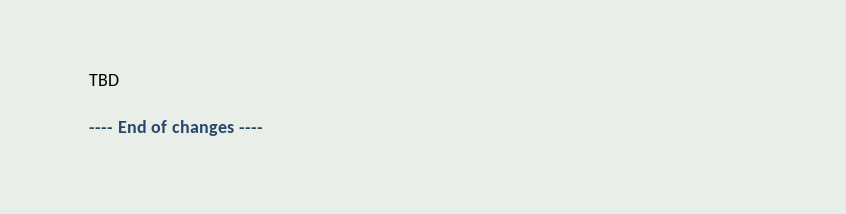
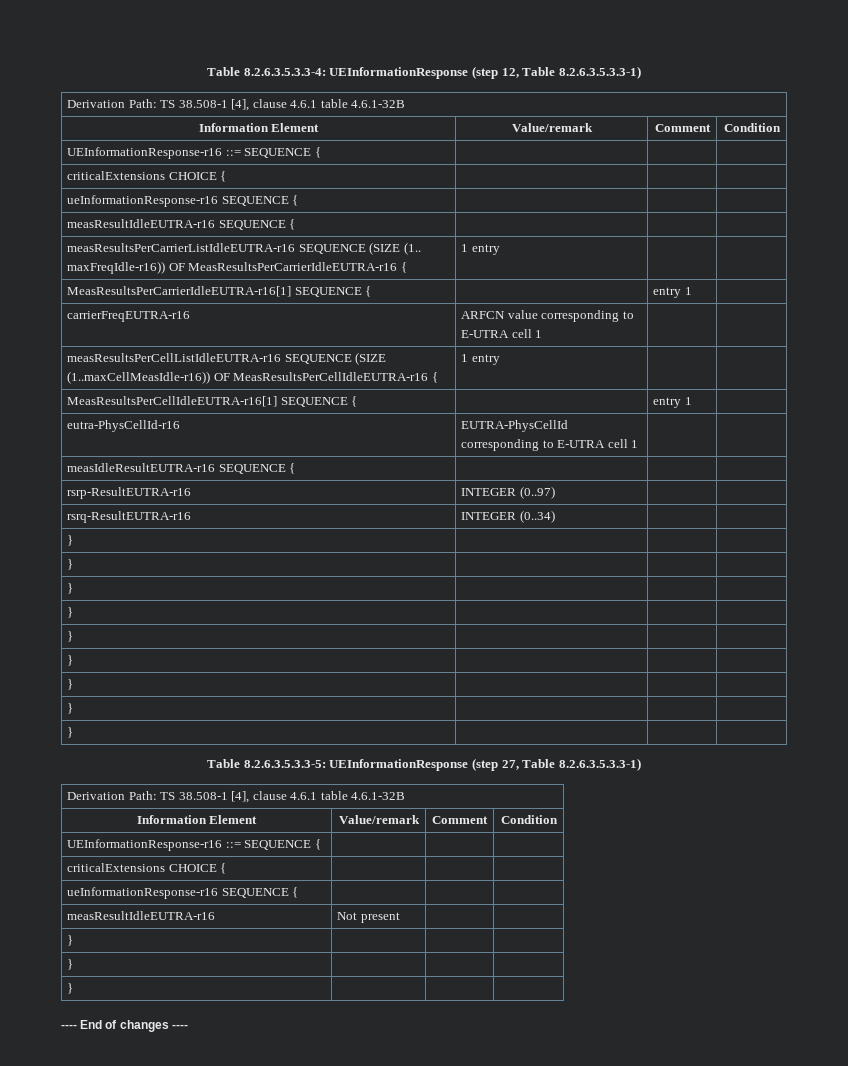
- TBD
+ Table 8.2.6.3.5.3.3-4: UEInformationResponse (step 12, Table 8.2.6.3.5.3.3-1)
+ Derivation Path: TS 38.508-1 [4], clause 4.6.1 table 4.6.1-32B
+ Information Element | Value/remark | Comment | Condition
+ UEInformationResponse-r16 ::= SEQUENCE { | | |
+ criticalExtensions CHOICE { | | |
+ ueInformationResponse-r16 SEQUENCE { | | |
+ measResultIdleEUTRA-r16 SEQUENCE { | | |
+ measResultsPerCarrierListIdleEUTRA-r16 SEQUENCE (SIZE (1.. maxFreqIdle-r16)) OF MeasResultsPerCarrierIdleEUTRA-r16 { | 1 entry | |
+ MeasResultsPerCarrierIdleEUTRA-r16[1] SEQUENCE { | | entry 1 |
+ carrierFreqEUTRA-r16 | ARFCN value corresponding to E-UTRA cell 1 | |
+ measResultsPerCellListIdleEUTRA-r16 SEQUENCE (SIZE (1..maxCellMeasIdle-r16)) OF MeasResultsPerCellIdleEUTRA-r16 { | 1 entry | |
+ MeasResultsPerCellIdleEUTRA-r16[1] SEQUENCE { | | entry 1 |
+ eutra-PhysCellId-r16 | EUTRA-PhysCellId corresponding to E-UTRA cell 1 | |
+ measIdleResultEUTRA-r16 SEQUENCE { | | |
+ rsrp-ResultEUTRA-r16 | INTEGER (0..97) | |
+ rsrq-ResultEUTRA-r16 | INTEGER (0..34) | |
+ } | | |
+ } | | |
+ } | | |
+ } | | |
+ } | | |
+ } | | |
+ } | | |
+ } | | |
+ } | | |
+ Table 8.2.6.3.5.3.3-5: UEInformationResponse (step 27, Table 8.2.6.3.5.3.3-1)
+ Derivation Path: TS 38.508-1 [4], clause 4.6.1 table 4.6.1-32B
+ Information Element | Value/remark | Comment | Condition
+ UEInformationResponse-r16 ::= SEQUENCE { | | |
+ criticalExtensions CHOICE { | | |
+ ueInformationResponse-r16 SEQUENCE { | | |
+ measResultIdleEUTRA-r16 | Not present | |
+ } | | |
+ } | | |
+ } | | |

